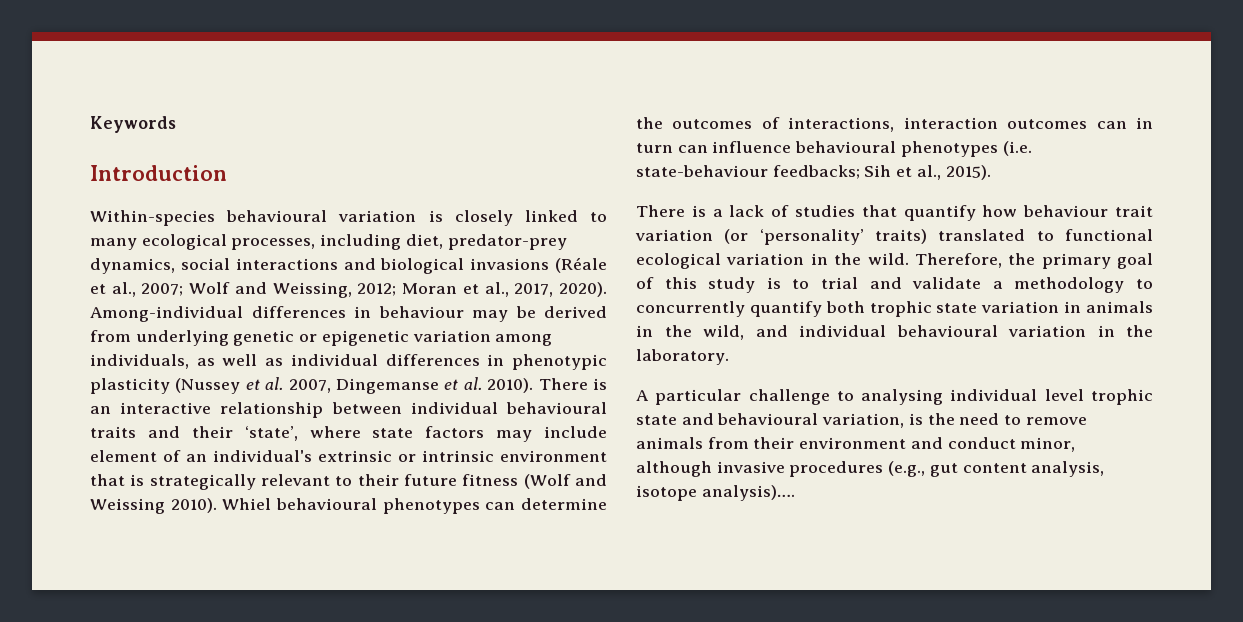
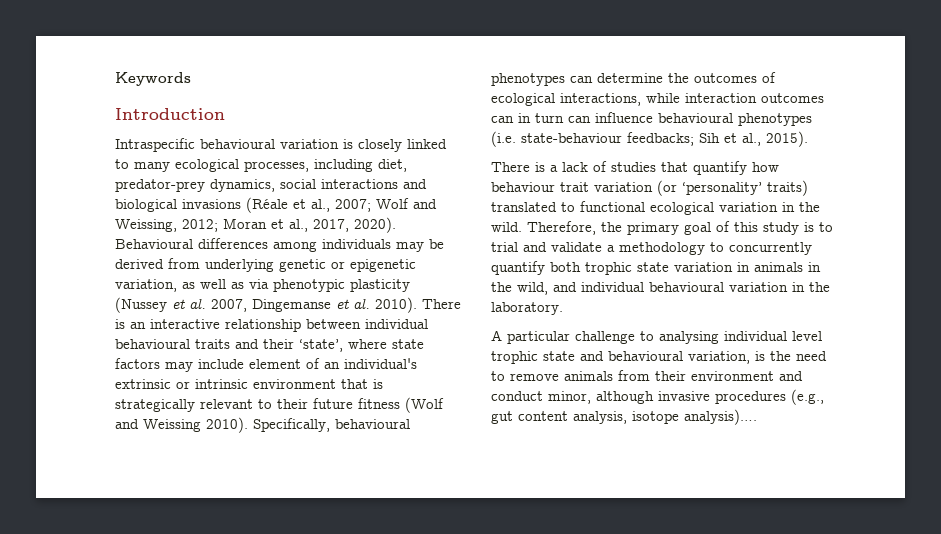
- Within-species behavioural variation is closely linked to many ecological processes, including diet, predator-prey dynamics, social interactions and biological invasions (Réale et al., 2007; Wolf and Weissing, 2012; Moran et al., 2017, 2020).
+ Intraspecific behavioural variation is closely linked to many ecological processes, including diet, predator-prey dynamics, social interactions and biological invasions (Réale et al., 2007; Wolf and Weissing, 2012; Moran et al., 2017, 2020).
- Among-individual differences in behaviour may be derived from underlying genetic or epigenetic variation among individuals, as well as individual differences in phenotypic plasticity (Nussey et al. 2007, Dingemanse et al. 2010).
+ Behavioural differences among individuals may be derived from underlying genetic or epigenetic variation, as well as via phenotypic plasticity (Nussey et al. 2007, Dingemanse et al. 2010).
- Whiel behavioural phenotypes can determine the outcomes of interactions, interaction outcomes can in turn can influence behavioural phenotypes (i.e. state-behaviour feedbacks; Sih et al., 2015).
+ Specifically, behavioural phenotypes can determine the outcomes of ecological interactions, while interaction outcomes can in turn can influence behavioural phenotypes (i.e. state-behaviour feedbacks; Sih et al., 2015).

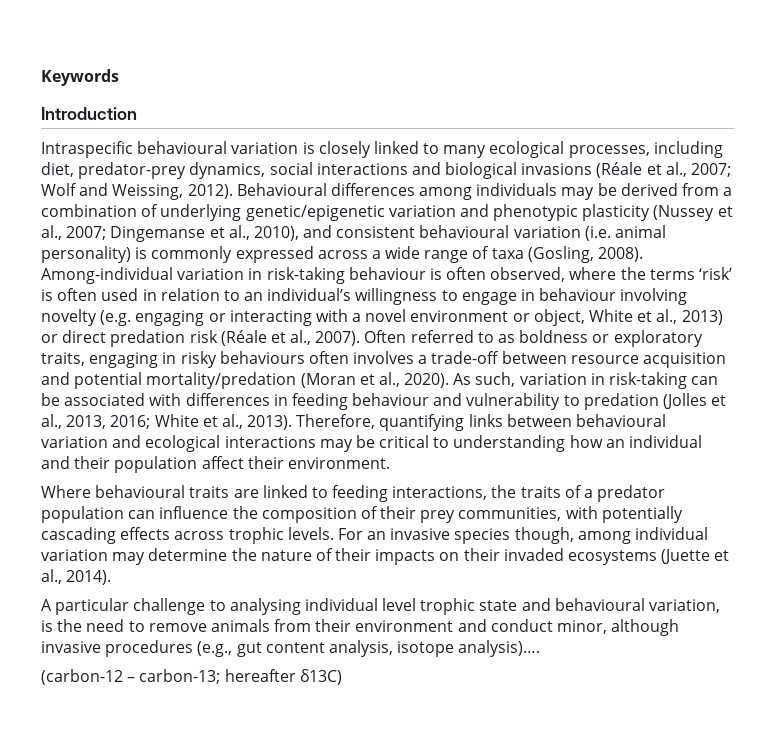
- Intraspecific behavioural variation is closely linked to many ecological processes, including diet, predator-prey dynamics, social interactions and biological invasions (Réale et al., 2007; Wolf and Weissing, 2012; Moran et al., 2017, 2020).
+ Intraspecific behavioural variation is closely linked to many ecological processes, including diet, predator-prey dynamics, social interactions and biological invasions (Réale et al., 2007; Wolf and Weissing, 2012).
- Behavioural differences among individuals may be derived from underlying genetic or epigenetic variation, as well as via phenotypic plasticity (Nussey et al. 2007, Dingemanse et al. 2010). There is an interactive relationship between individual behavioural traits and their ‘state’, where state factors may include element of an individual's extrinsic or intrinsic environment that is strategically relevant to their future fitness (Wolf and Weissing 2010). Specifically, behavioural phenotypes can determine the outcomes of ecological interactions, while interaction outcomes can in turn can influence behavioural phenotypes (i.e. state-behaviour feedbacks; Sih et al., 2015).
- There is a lack of studies that quantify how behaviour trait variation (or ‘personality’ traits) translated to functional ecological variation in the wild. Therefore, the primary goal of this study is to trial and validate a methodology to concurrently quantify both trophic state variation in animals in the wild, and individual behavioural variation in the laboratory.
+ Behavioural differences among individuals may be derived from a combination of underlying genetic/epigenetic variation and phenotypic plasticity (Nussey et al., 2007; Dingemanse et al., 2010), and consistent behavioural variation (i.e. animal personality) is commonly expressed across a wide range of taxa (Gosling, 2008). Among-individual variation in risk-taking behaviour is often observed, where the terms ‘risk’ is often used in relation to an individual’s willingness to engage in behaviour involving novelty (e.g. engaging or interacting with a novel environment or object, White et al., 2013) or direct predation risk (Réale et al., 2007). Often referred to as boldness or exploratory traits, engaging in risky behaviours often involves a trade-off between resource acquisition and potential mortality/predation (Moran et al., 2020). As such, variation in risk-taking can be associated with differences in feeding behaviour and vulnerability to predation (Jolles et al., 2013, 2016; White et al., 2013). Therefore, quantifying links between behavioural variation and ecological interactions may be critical to understanding how an individual and their population affect their environment.
+ Where behavioural traits are linked to feeding interactions, the traits of a predator population can influence the composition of their prey communities, with potentially cascading effects across trophic levels. For an invasive species though, among individual variation may determine the nature of their impacts on their invaded ecosystems (Juette et al., 2014).
+ (carbon-12 – carbon-13; hereafter δ13C)

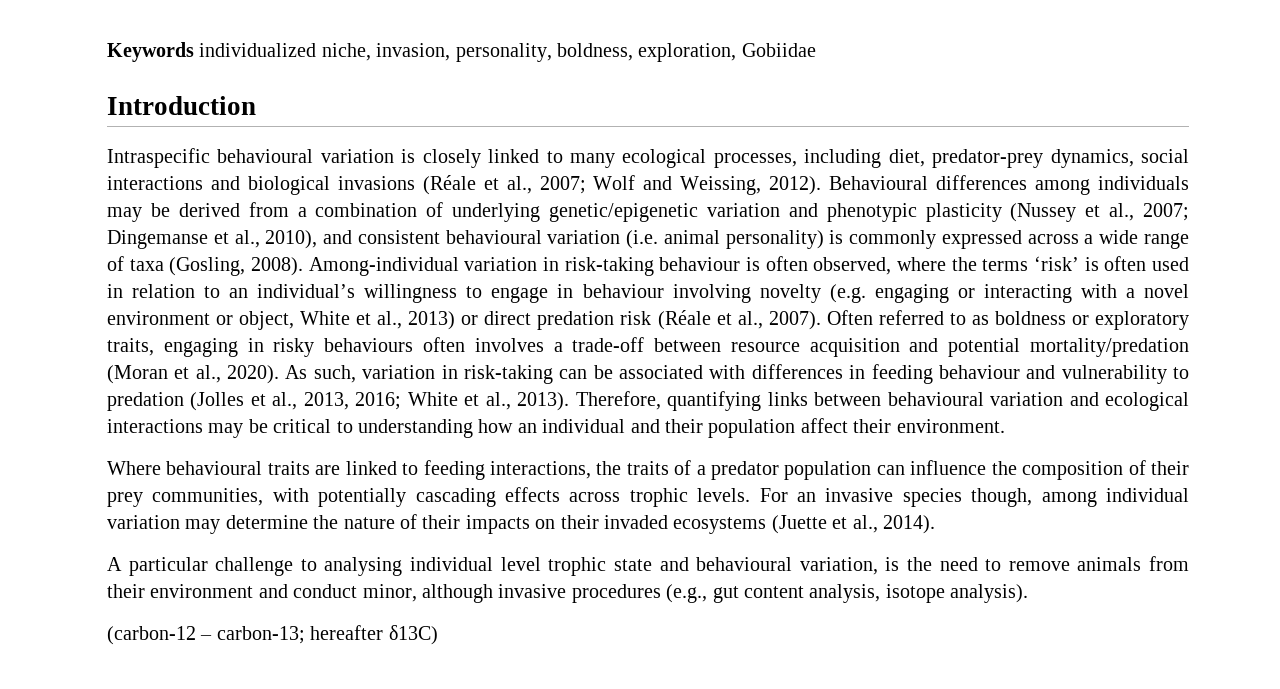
- Keywords
+ Keywords individualized niche, invasion, personality, boldness, exploration, Gobiidae
- A particular challenge to analysing individual level trophic state and behavioural variation, is the need to remove animals from their environment and conduct minor, although invasive procedures (e.g., gut content analysis, isotope analysis)….
+ A particular challenge to analysing individual level trophic state and behavioural variation, is the need to remove animals from their environment and conduct minor, although invasive procedures (e.g., gut content analysis, isotope analysis).

